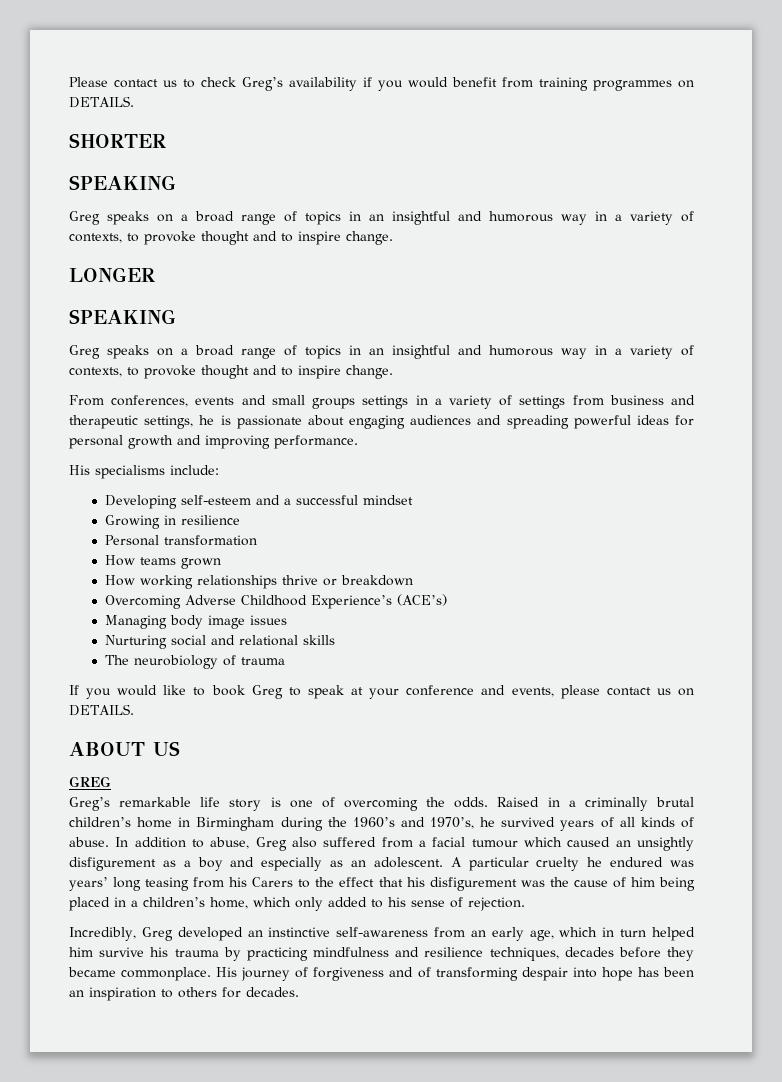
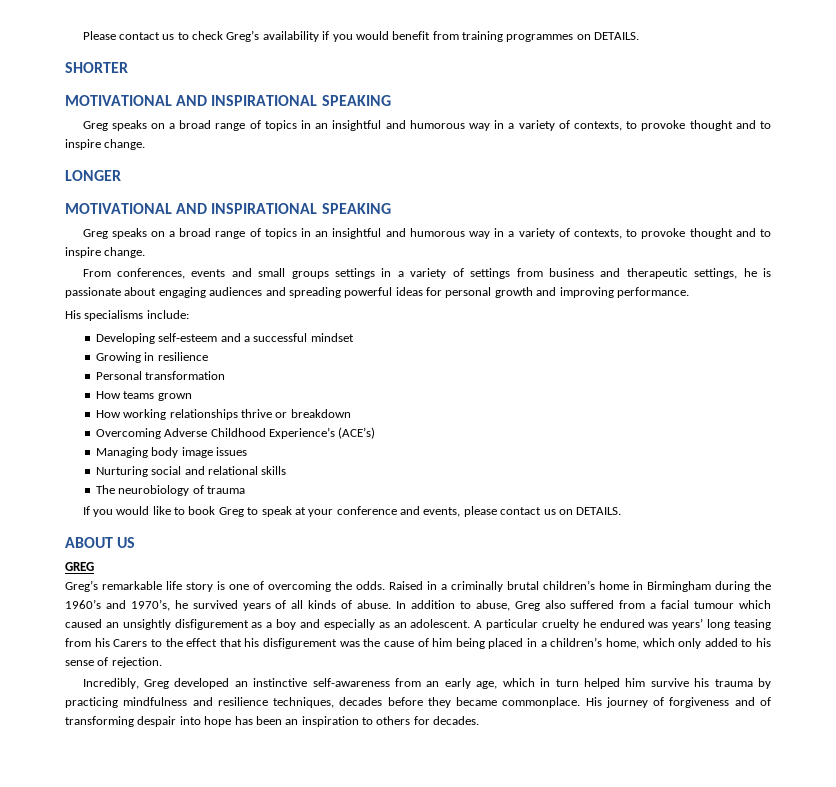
  SHORTER
- SPEAKING
+ MOTIVATIONAL AND INSPIRATIONAL SPEAKING
  LONGER
- SPEAKING
+ MOTIVATIONAL AND INSPIRATIONAL SPEAKING

